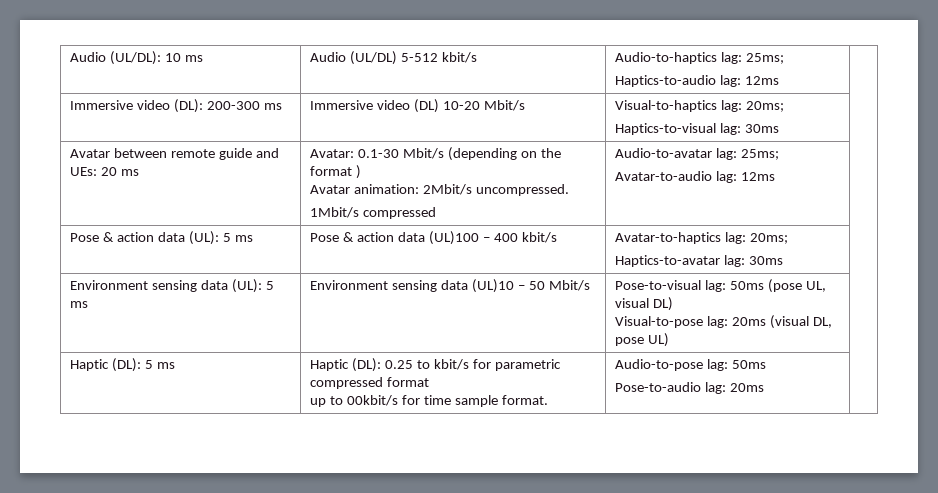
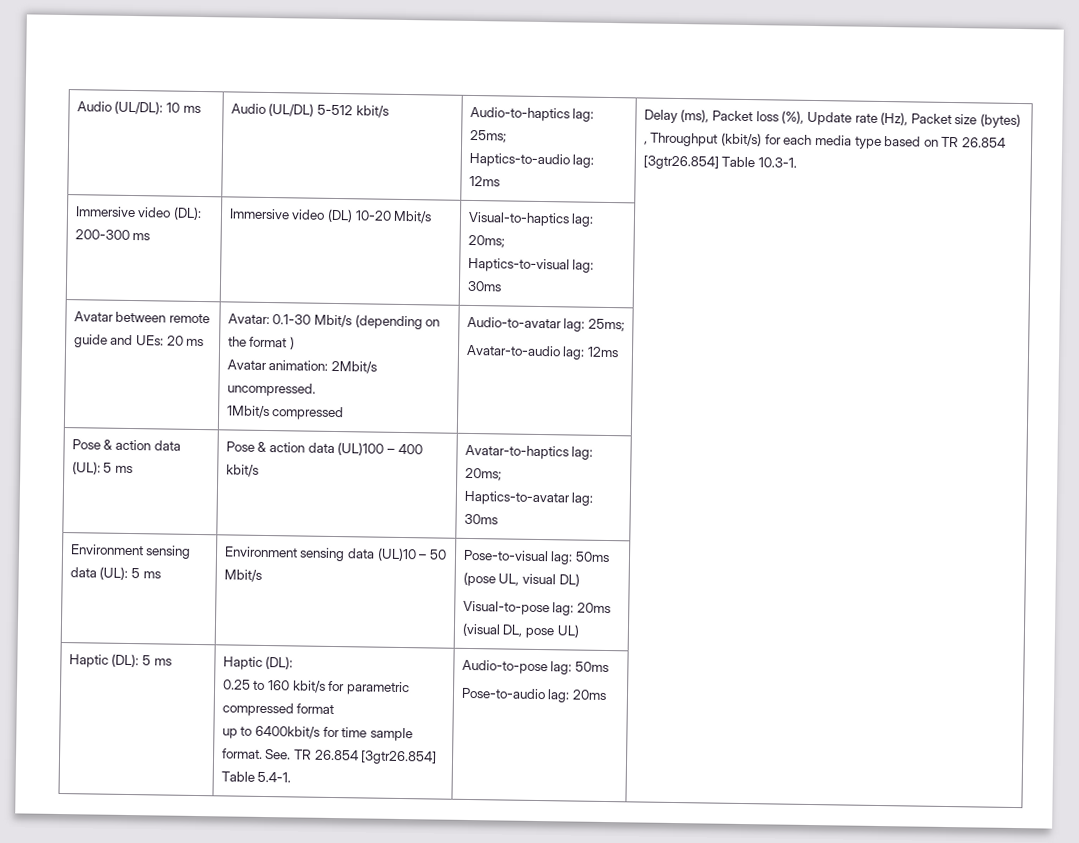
  Audio (UL/DL): 10 ms | Audio (UL/DL) 5-512 kbit/s | Audio-to-haptics lag: 25ms;
- Haptics-to-audio lag: 12ms |
+ Haptics-to-audio lag: 12ms | Delay (ms), Packet loss (%), Update rate (Hz), Packet size (bytes) , Throughput (kbit/s) for each media type based on TR 26.854 [3gtr26.854] Table 10.3-1.
- Haptic (DL): 5 ms | Haptic (DL): 0.25 to kbit/s for parametric compressed format
- up to 00kbit/s for time sample format. | Audio-to-pose lag: 50ms
+ Haptic (DL): 5 ms | Haptic (DL):
+ 0.25 to 160 kbit/s for parametric compressed format
+ up to 6400kbit/s for time sample format. See. TR 26.854 [3gtr26.854] Table 5.4-1. | Audio-to-pose lag: 50ms

